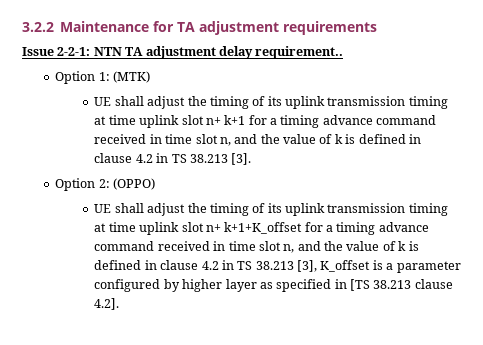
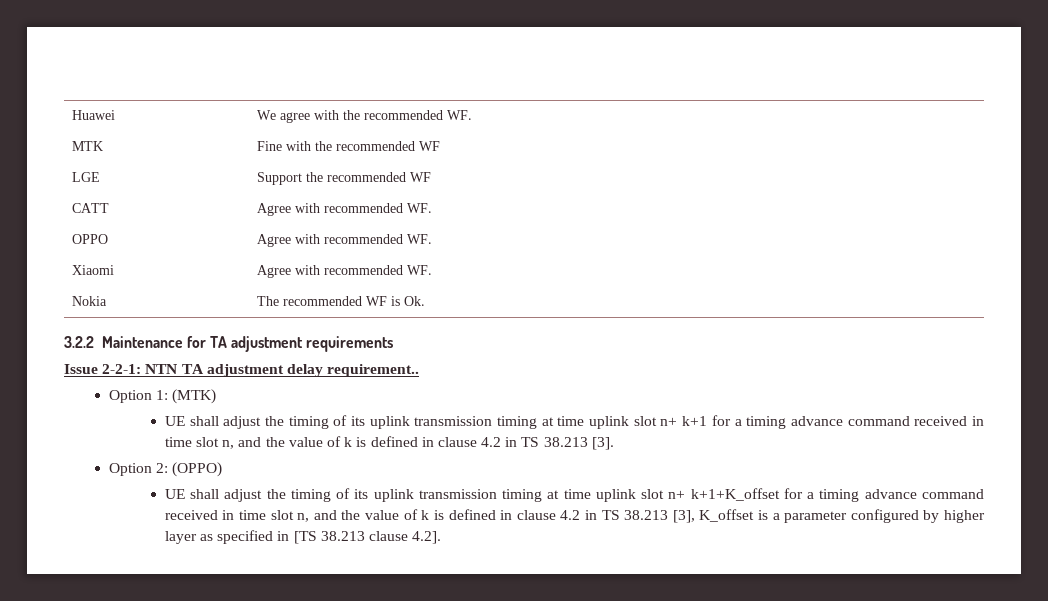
+ Huawei | We agree with the recommended WF.
+ MTK | Fine with the recommended WF
+ LGE | Support the recommended WF
+ CATT | Agree with recommended WF.
+ OPPO | Agree with recommended WF.
+ Xiaomi | Agree with recommended WF.
+ Nokia | The recommended WF is Ok.

